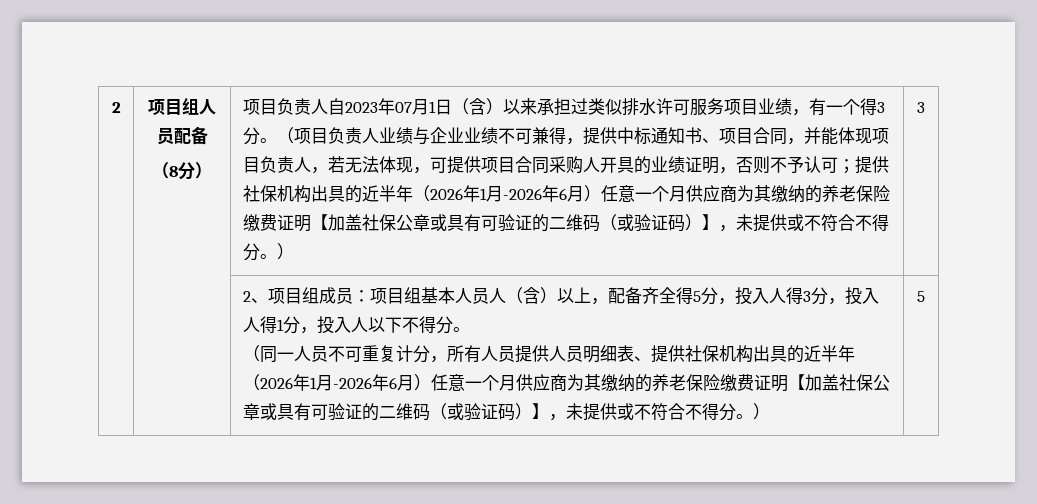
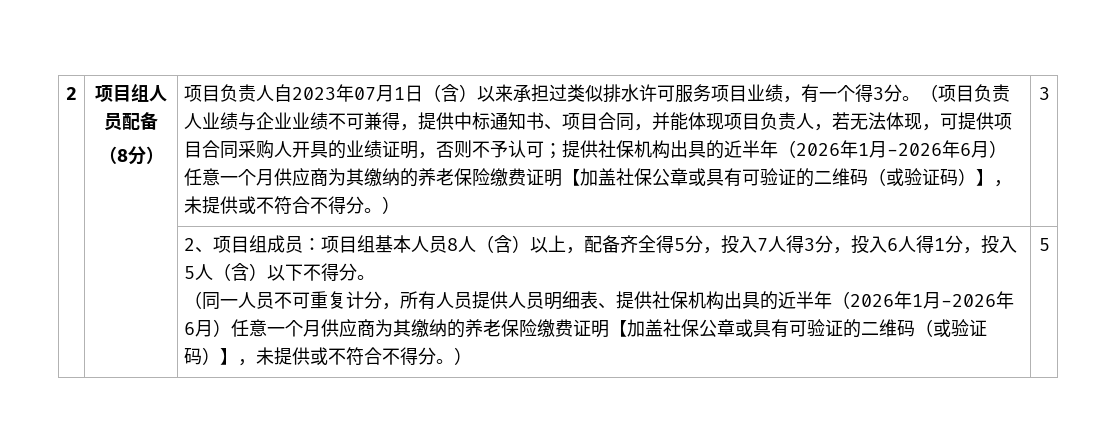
- 2、项目组成员：项目组基本人员人（含）以上，配备齐全得5分，投入人得3分，投入人得1分，投入人以下不得分。
+ 2、项目组成员：项目组基本人员8人（含）以上，配备齐全得5分，投入7人得3分，投入6人得1分，投入5人（含）以下不得分。

